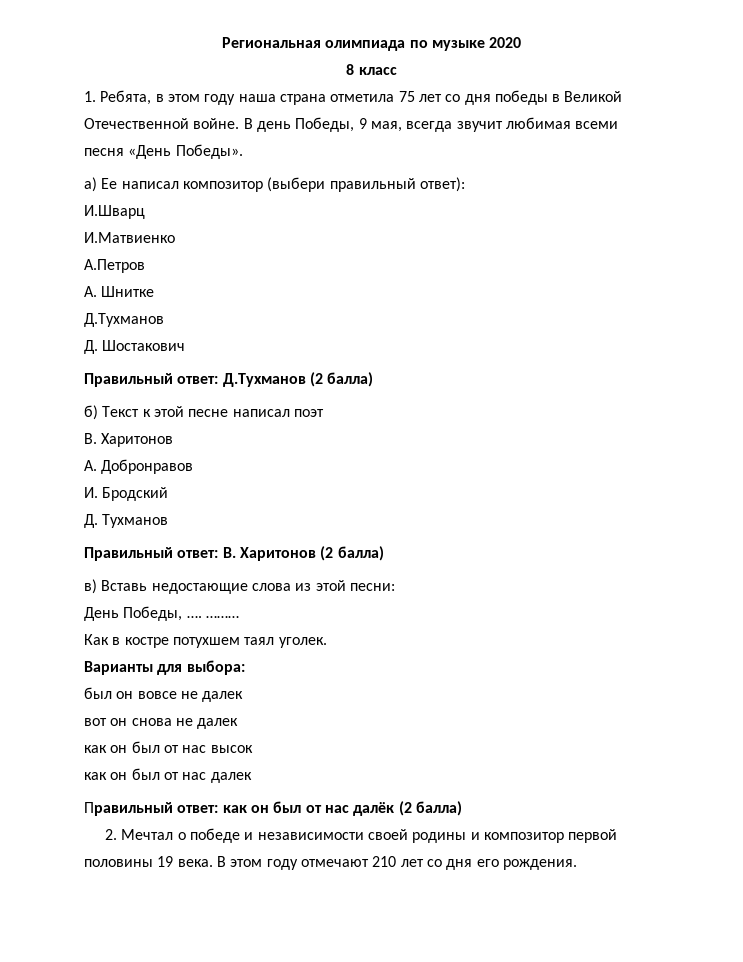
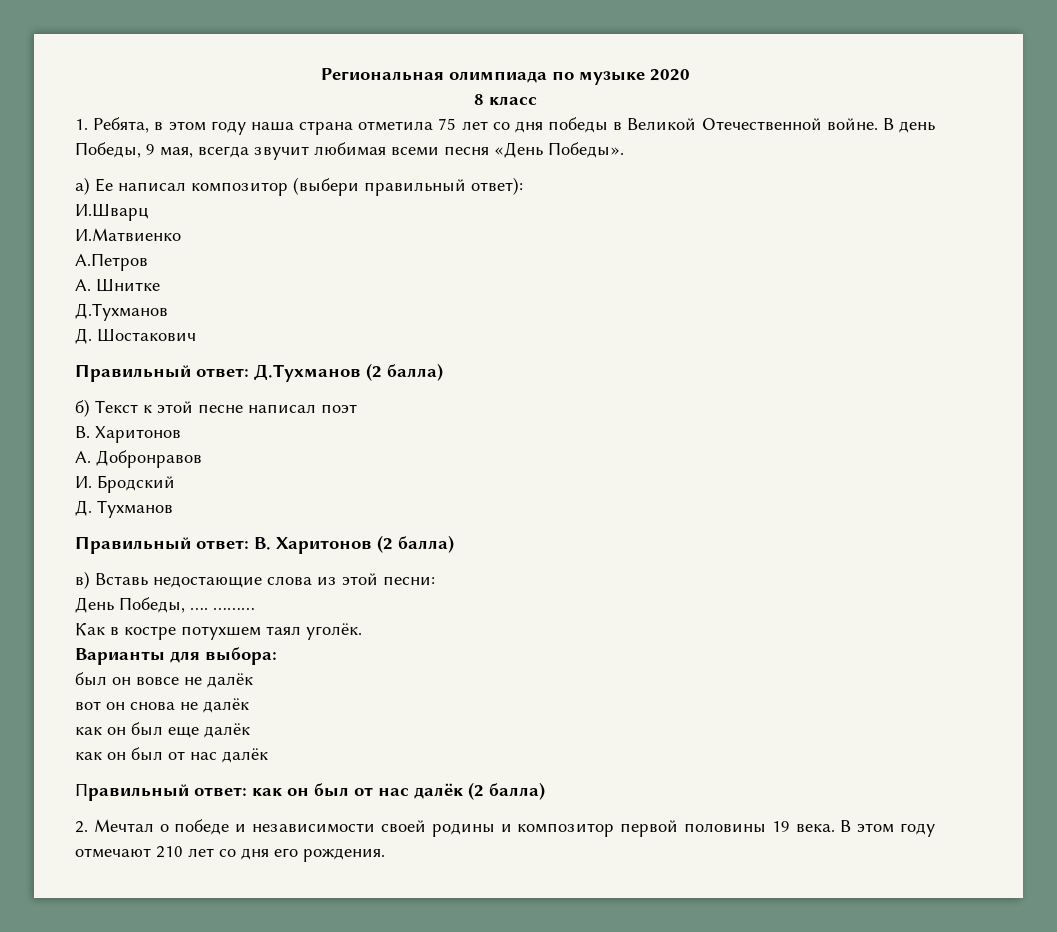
- Как в костре потухшем таял уголек.
+ Как в костре потухшем таял уголёк.
- был он вовсе не далек
+ был он вовсе не далёк
- вот он снова не далек
- как он был от нас высок
- как он был от нас далек
+ вот он снова не далёк
+ как он был еще далёк
+ как он был от нас далёк

